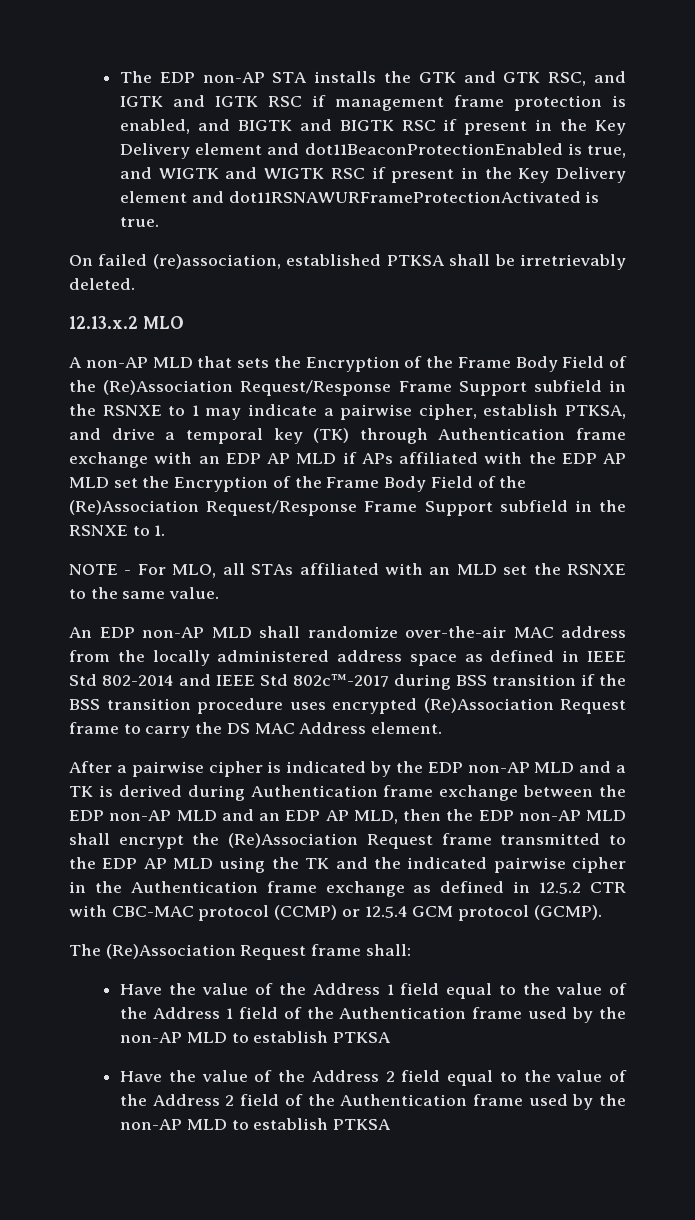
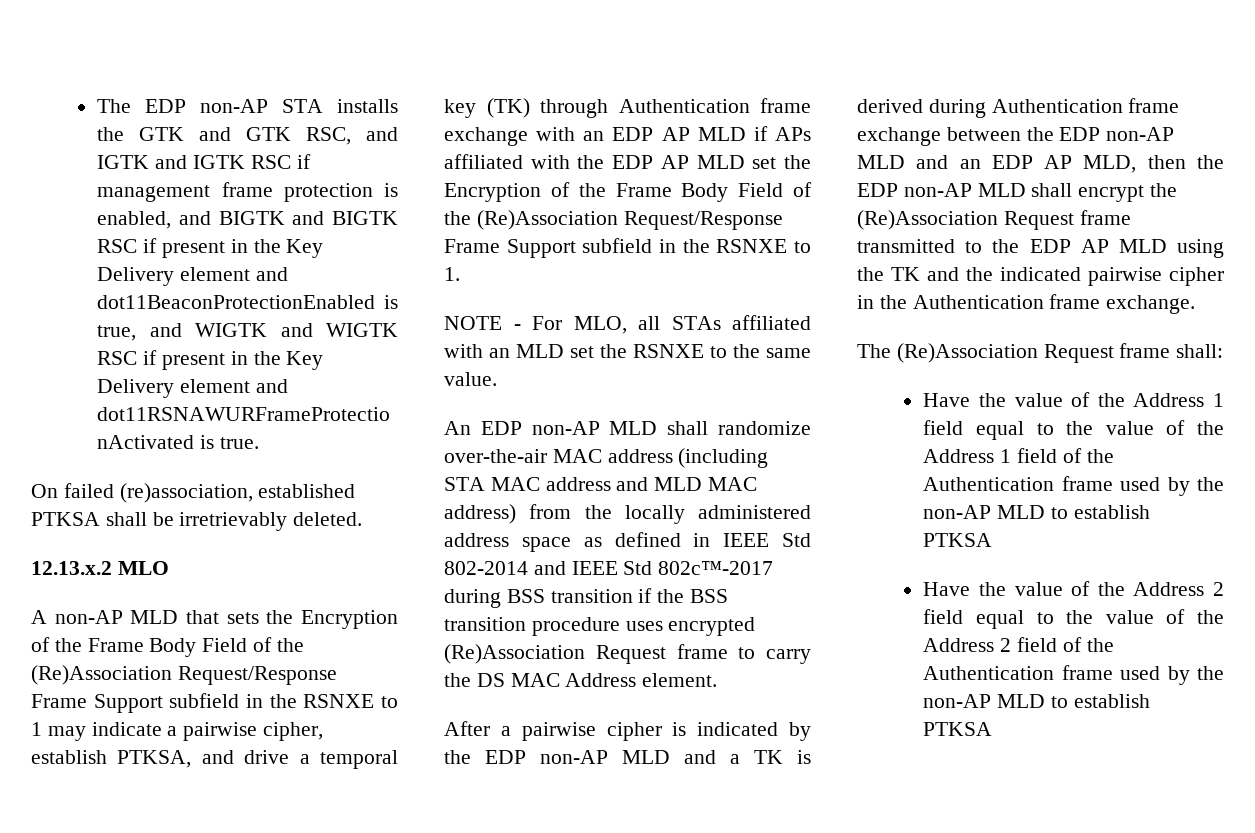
- An EDP non-AP MLD shall randomize over-the-air MAC address from the locally administered address space as defined in IEEE Std 802-2014 and IEEE Std 802c™-2017 during BSS transition if the BSS transition procedure uses encrypted (Re)Association Request frame to carry the DS MAC Address element.
+ An EDP non-AP MLD shall randomize over-the-air MAC address (including STA MAC address and MLD MAC address) from the locally administered address space as defined in IEEE Std 802-2014 and IEEE Std 802c™-2017 during BSS transition if the BSS transition procedure uses encrypted (Re)Association Request frame to carry the DS MAC Address element.
- After a pairwise cipher is indicated by the EDP non-AP MLD and a TK is derived during Authentication frame exchange between the EDP non-AP MLD and an EDP AP MLD, then the EDP non-AP MLD shall encrypt the (Re)Association Request frame transmitted to the EDP AP MLD using the TK and the indicated pairwise cipher in the Authentication frame exchange as defined in 12.5.2 CTR with CBC-MAC protocol (CCMP) or 12.5.4 GCM protocol (GCMP).
+ After a pairwise cipher is indicated by the EDP non-AP MLD and a TK is derived during Authentication frame exchange between the EDP non-AP MLD and an EDP AP MLD, then the EDP non-AP MLD shall encrypt the (Re)Association Request frame transmitted to the EDP AP MLD using the TK and the indicated pairwise cipher in the Authentication frame exchange.

